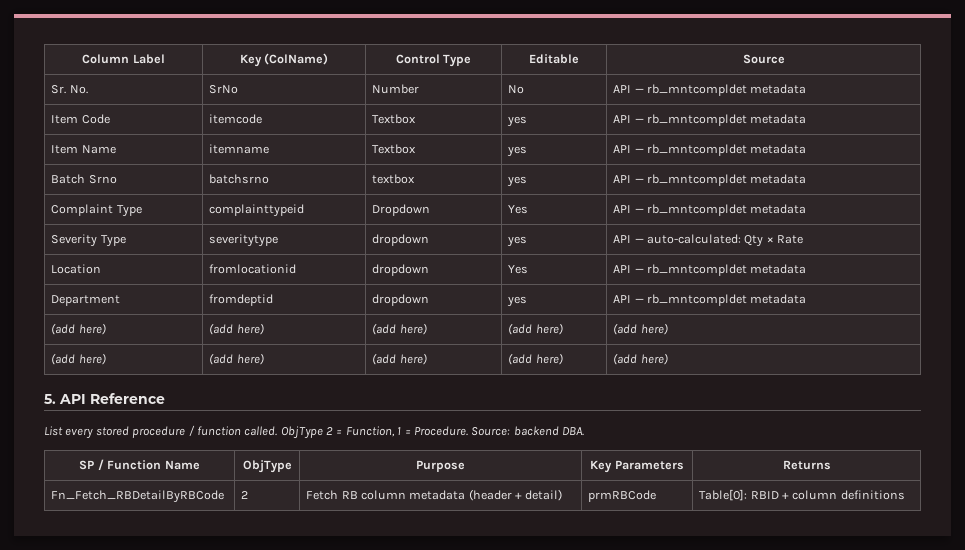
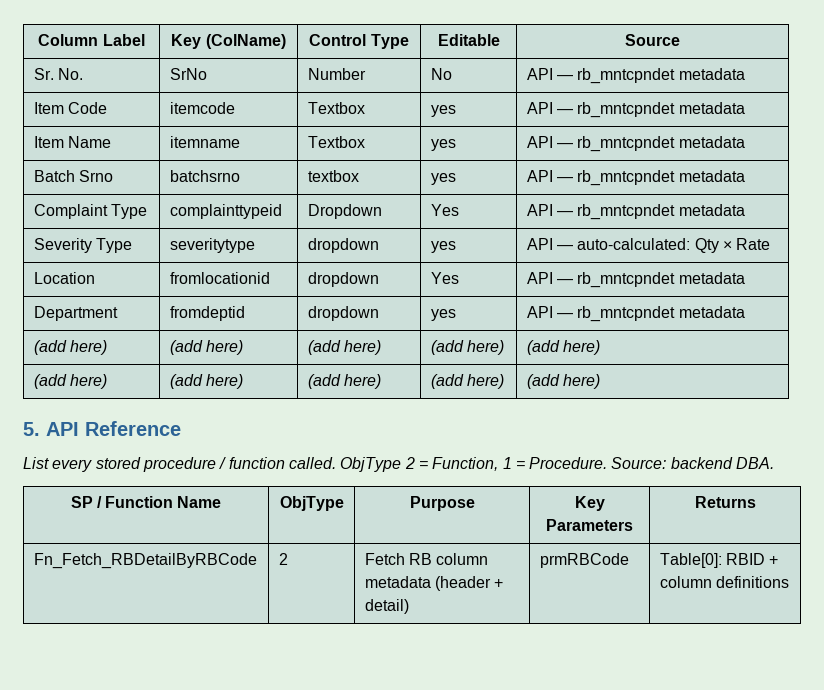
- Sr. No. | SrNo | Number | No | API — rb_mntcompldet metadata
+ Sr. No. | SrNo | Number | No | API — rb_mntcpndet metadata
- Item Code | itemcode | Textbox | yes | API — rb_mntcompldet metadata
+ Item Code | itemcode | Textbox | yes | API — rb_mntcpndet metadata
- Item Name | itemname | Textbox | yes | API — rb_mntcompldet metadata
+ Item Name | itemname | Textbox | yes | API — rb_mntcpndet metadata
- Batch Srno | batchsrno | textbox | yes | API — rb_mntcompldet metadata
+ Batch Srno | batchsrno | textbox | yes | API — rb_mntcpndet metadata
- Complaint Type | complainttypeid | Dropdown | Yes | API — rb_mntcompldet metadata
+ Complaint Type | complainttypeid | Dropdown | Yes | API — rb_mntcpndet metadata
- Location | fromlocationid | dropdown | Yes | API — rb_mntcompldet metadata
+ Location | fromlocationid | dropdown | Yes | API — rb_mntcpndet metadata
- Department | fromdeptid | dropdown | yes | API — rb_mntcompldet metadata
+ Department | fromdeptid | dropdown | yes | API — rb_mntcpndet metadata

